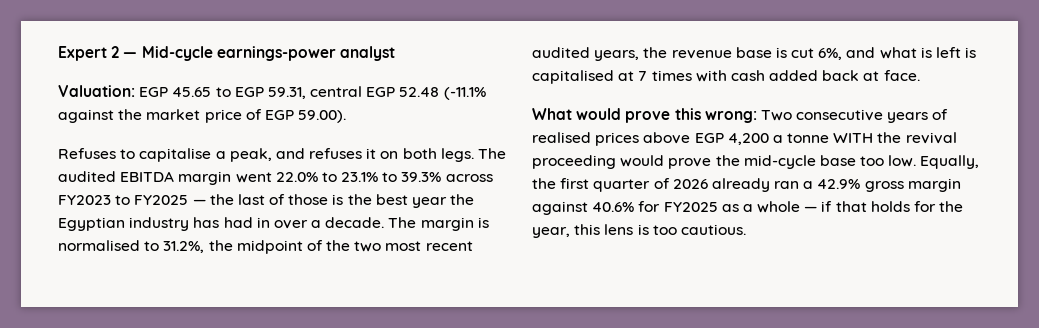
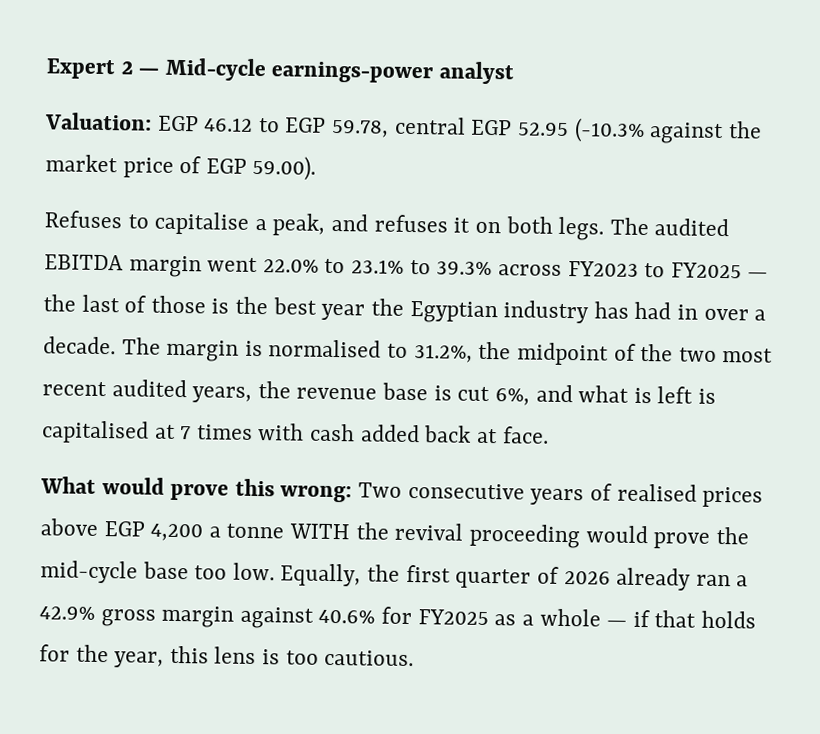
- Valuation: EGP 45.65 to EGP 59.31, central EGP 52.48 (-11.1% against the market price of EGP 59.00).
+ Valuation: EGP 46.12 to EGP 59.78, central EGP 52.95 (-10.3% against the market price of EGP 59.00).

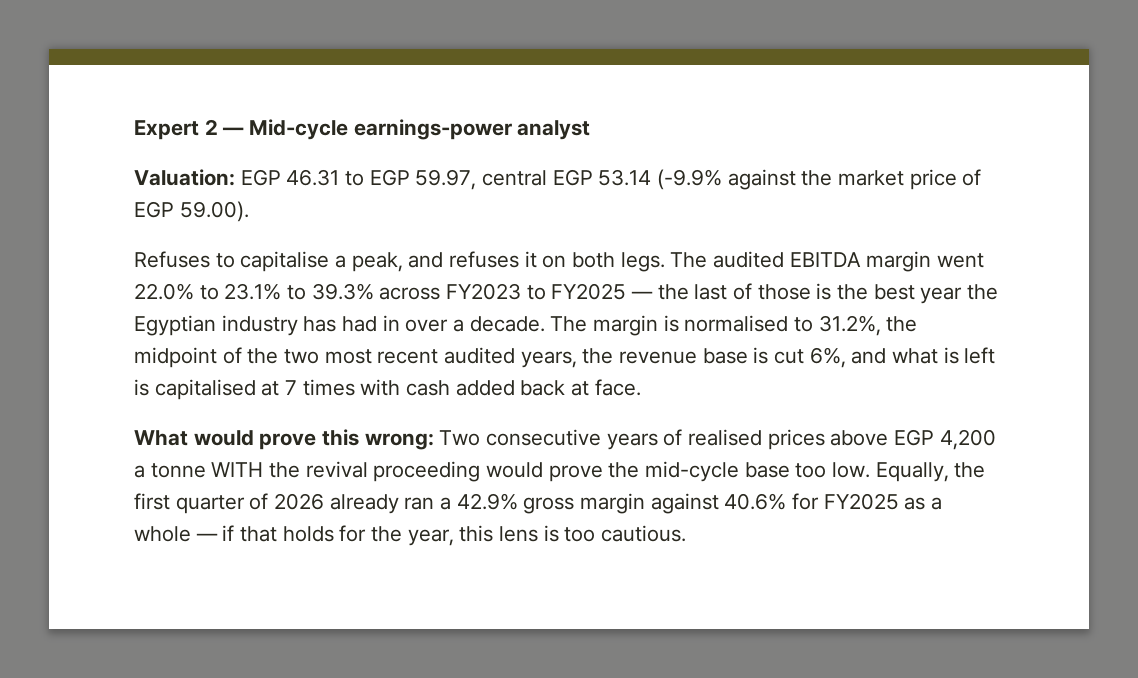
- Valuation: EGP 46.12 to EGP 59.78, central EGP 52.95 (-10.3% against the market price of EGP 59.00).
+ Valuation: EGP 46.31 to EGP 59.97, central EGP 53.14 (-9.9% against the market price of EGP 59.00).

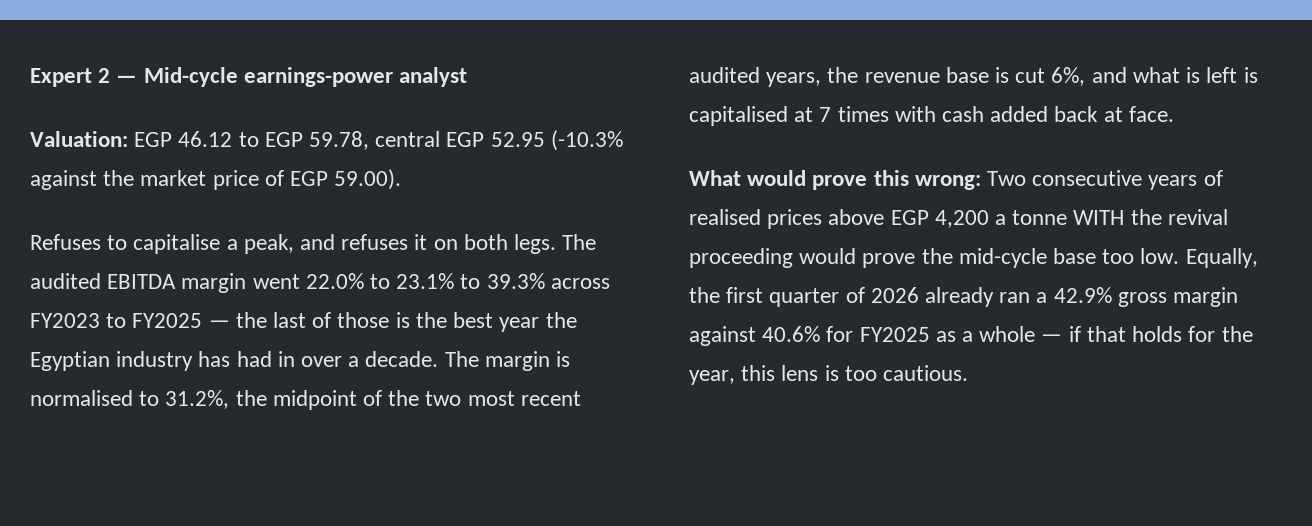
- Valuation: EGP 46.31 to EGP 59.97, central EGP 53.14 (-9.9% against the market price of EGP 59.00).
+ Valuation: EGP 46.12 to EGP 59.78, central EGP 52.95 (-10.3% against the market price of EGP 59.00).

